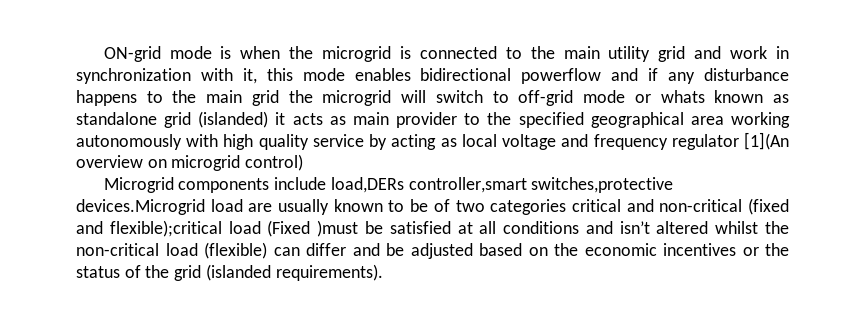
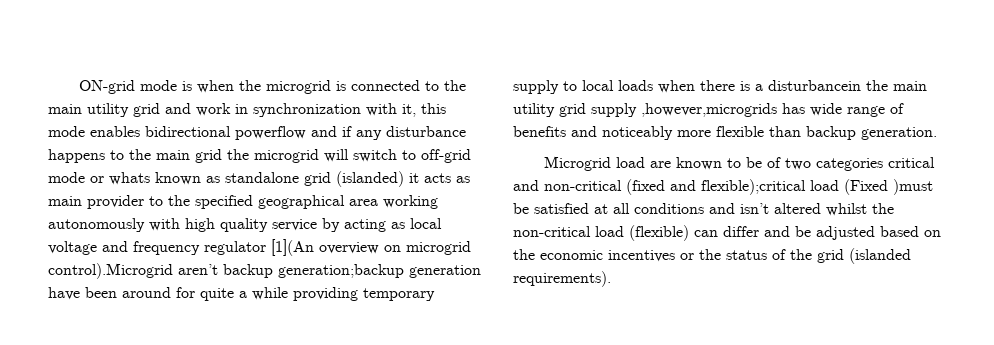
- ON-grid mode is when the microgrid is connected to the main utility grid and work in synchronization with it, this mode enables bidirectional powerflow and if any disturbance happens to the main grid the microgrid will switch to off-grid mode or whats known as standalone grid (islanded) it acts as main provider to the specified geographical area working autonomously with high quality service by acting as local voltage and frequency regulator [1](An overview on microgrid control)
- Microgrid components include load,DERs controller,smart switches,protective devices.Microgrid load are usually known to be of two categories critical and non-critical (fixed and flexible);critical load (Fixed )must be satisfied at all conditions and isn’t altered whilst the non-critical load (flexible) can differ and be adjusted based on the economic incentives or the status of the grid (islanded requirements).
+ ON-grid mode is when the microgrid is connected to the main utility grid and work in synchronization with it, this mode enables bidirectional powerflow and if any disturbance happens to the main grid the microgrid will switch to off-grid mode or whats known as standalone grid (islanded) it acts as main provider to the specified geographical area working autonomously with high quality service by acting as local voltage and frequency regulator [1](An overview on microgrid control).Microgrid aren’t backup generation;backup generation have been around for quite a while providing temporary supply to local loads when there is a disturbancein the main utility grid supply ,however,microgrids has wide range of benefits and noticeably more flexible than backup generation.
+ Microgrid load are known to be of two categories critical and non-critical (fixed and flexible);critical load (Fixed )must be satisfied at all conditions and isn’t altered whilst the non-critical load (flexible) can differ and be adjusted based on the economic incentives or the status of the grid (islanded requirements).

